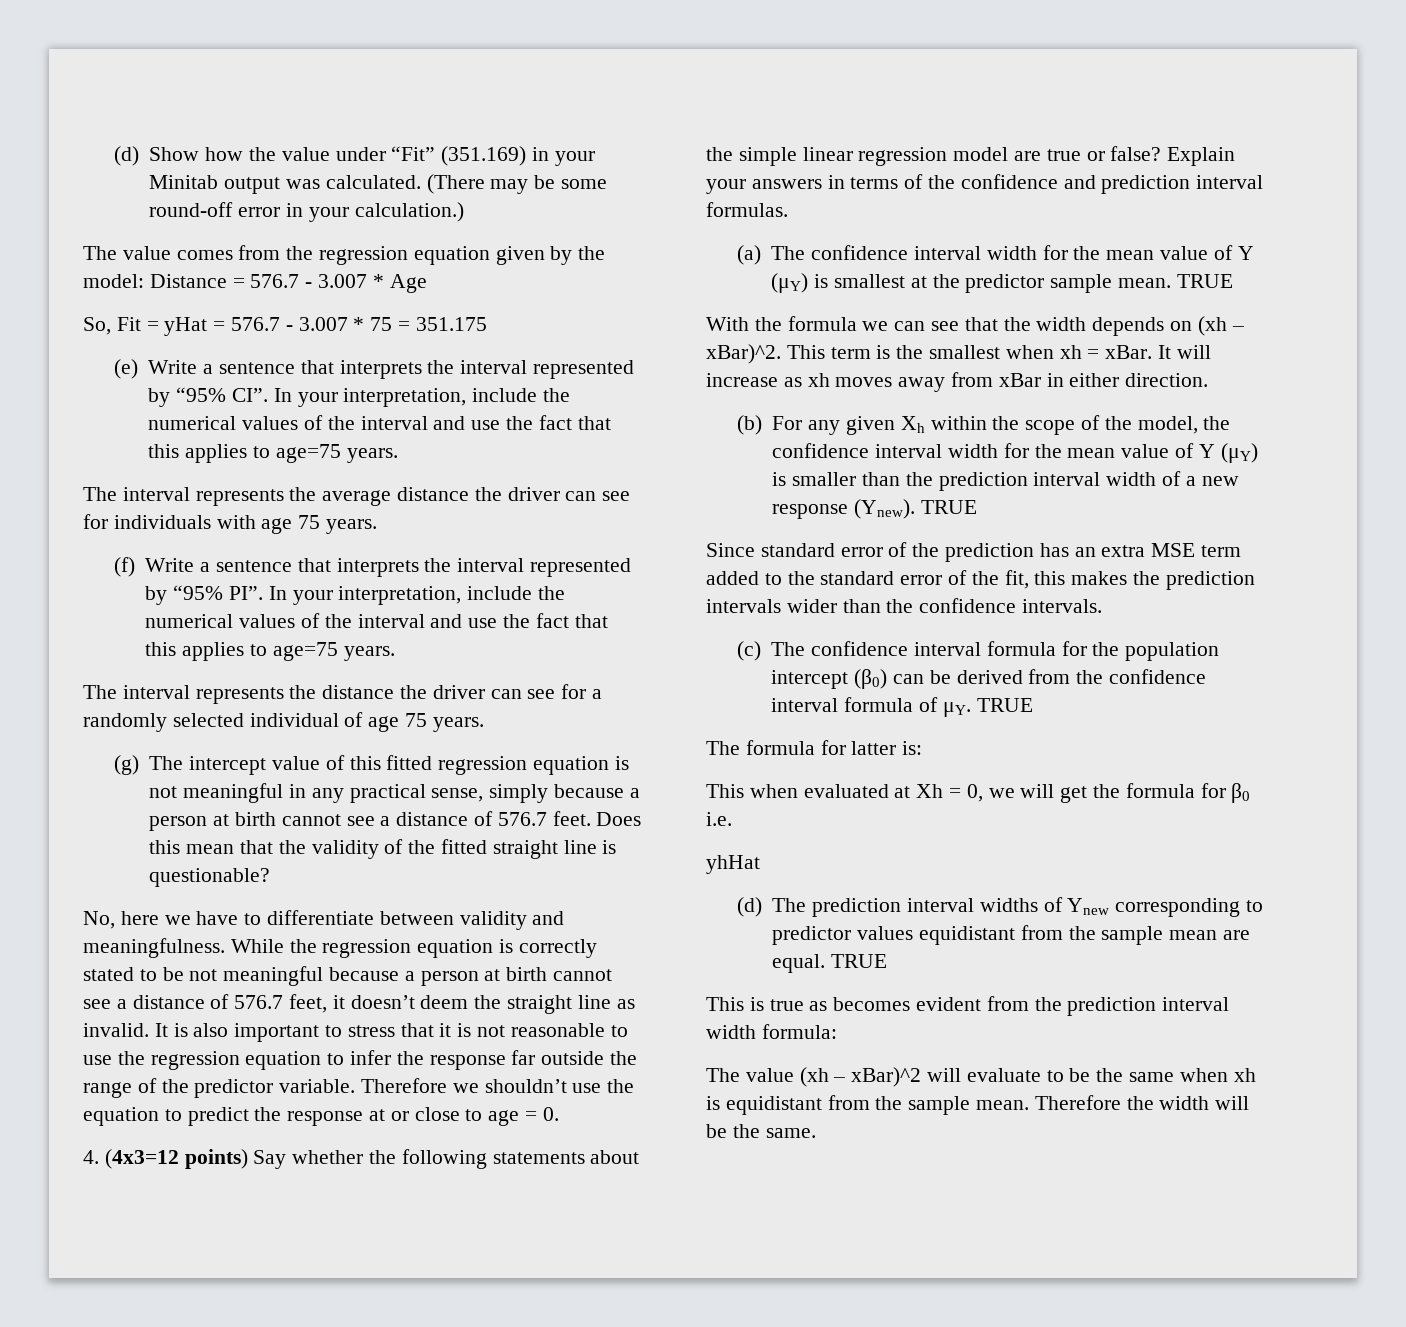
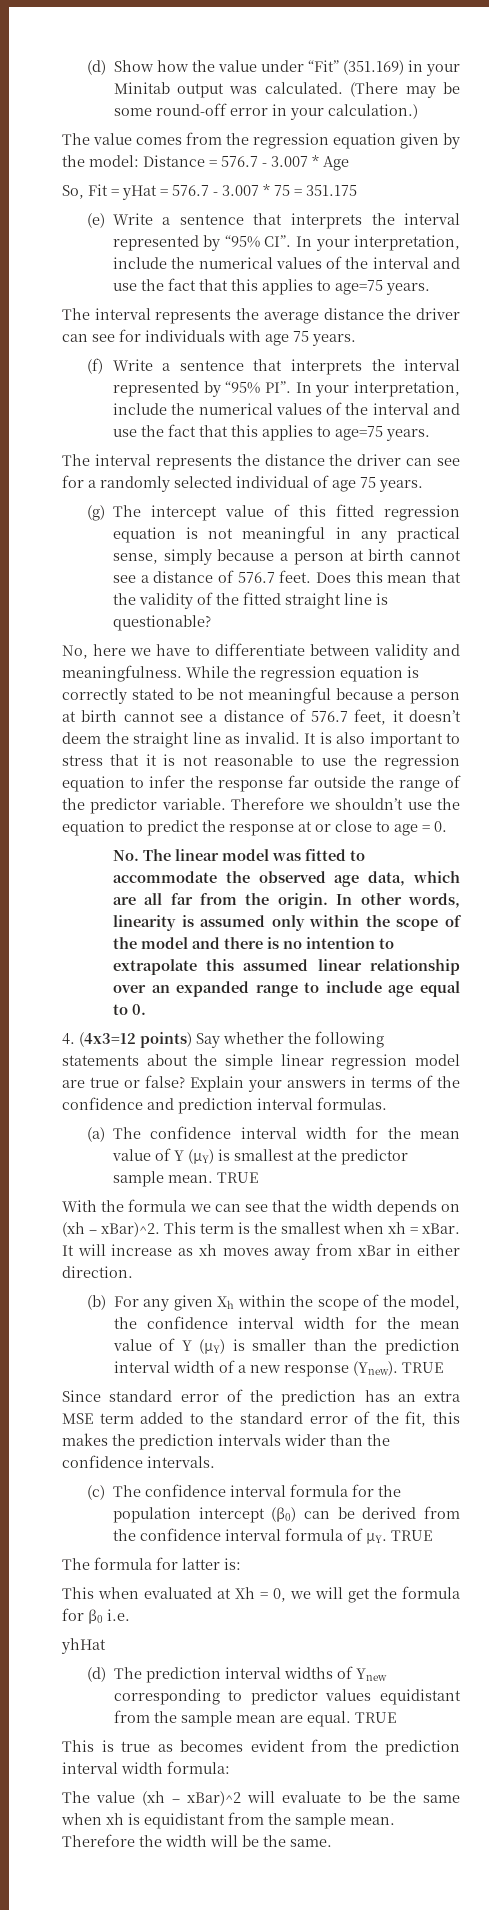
+ No. The linear model was fitted to accommodate the observed age data, which are all far from the origin. In other words, linearity is assumed only within the scope of the model and there is no intention to extrapolate this assumed linear relationship over an expanded range to include age equal to 0.

